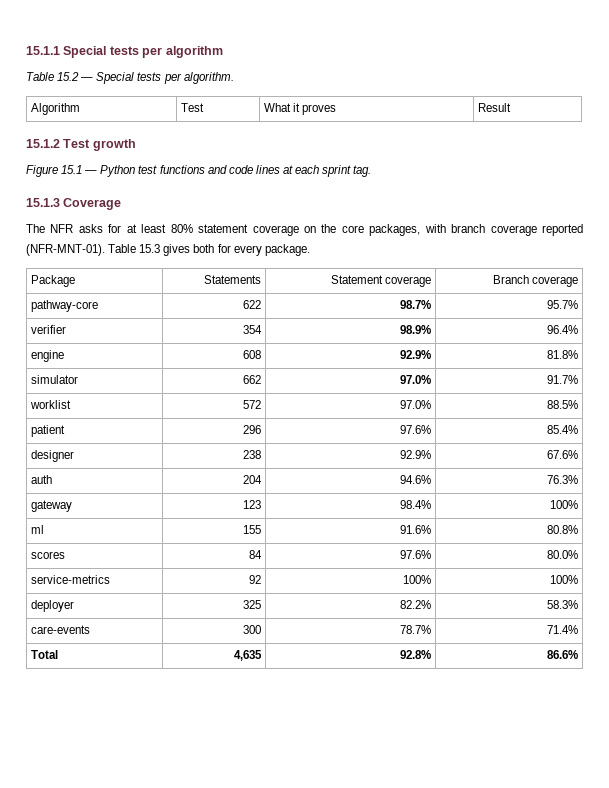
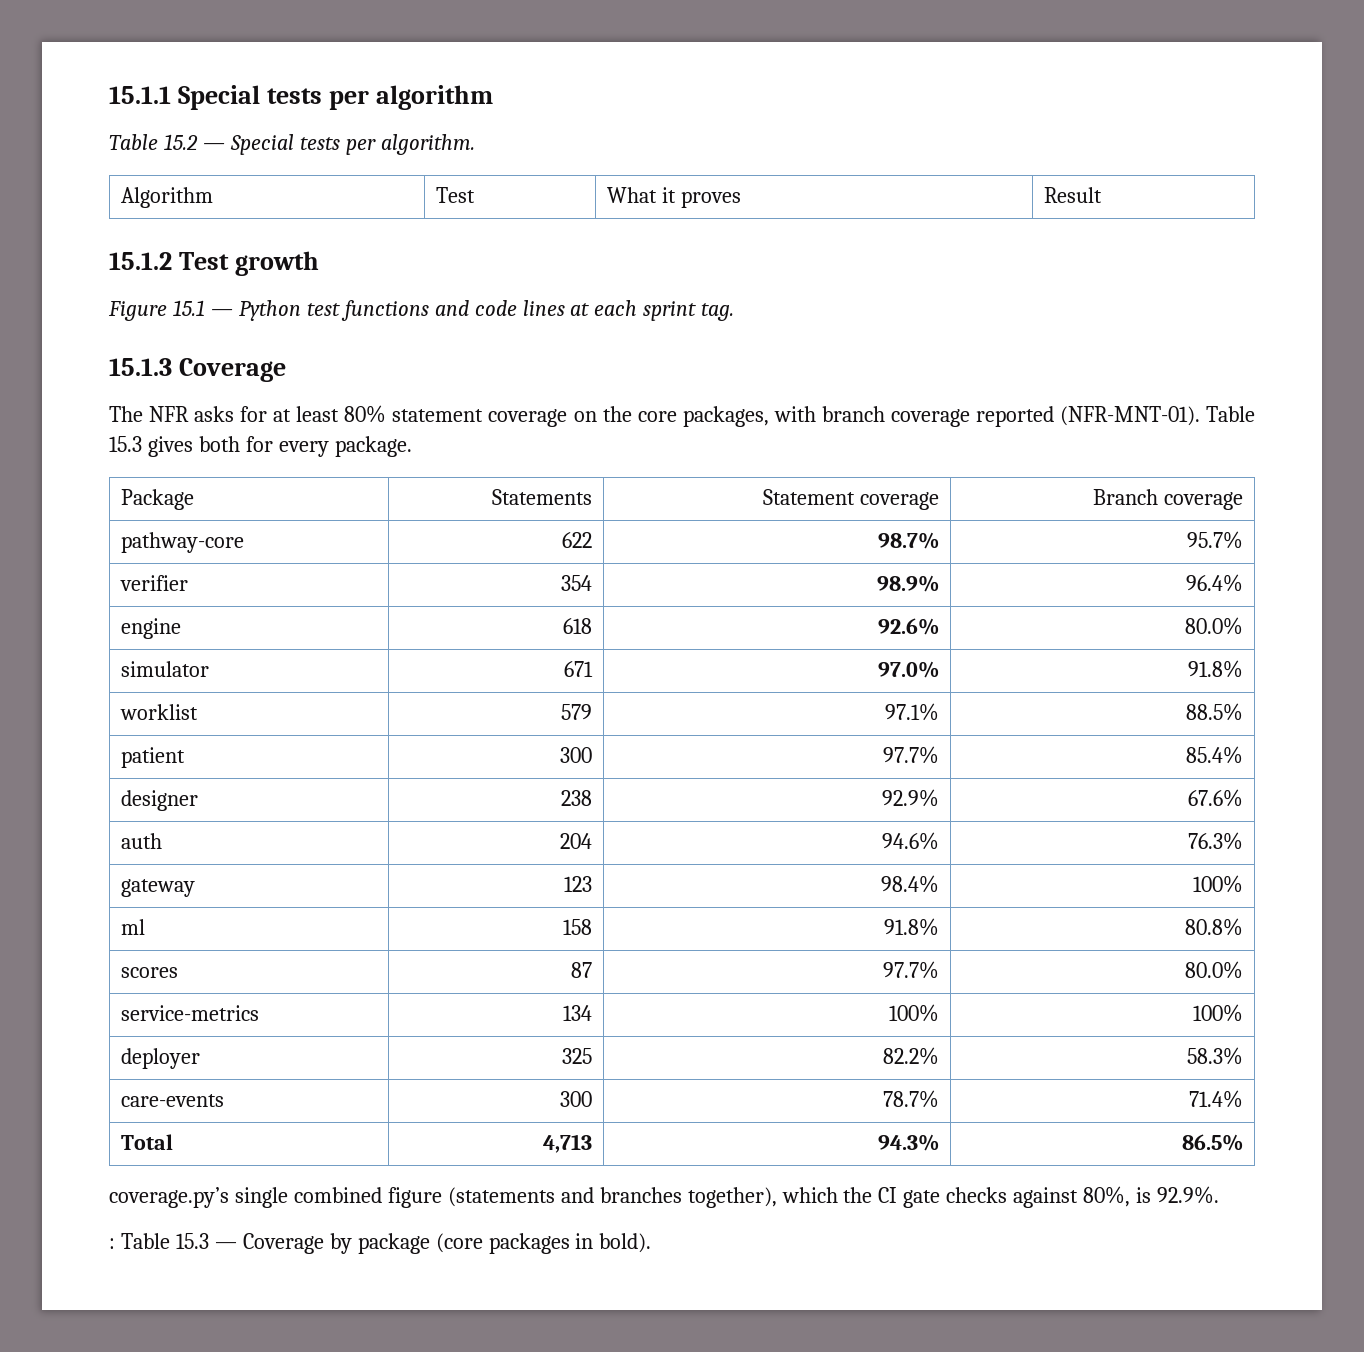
- engine | 608 | 92.9% | 81.8%
+ engine | 618 | 92.6% | 80.0%
- simulator | 662 | 97.0% | 91.7%
+ simulator | 671 | 97.0% | 91.8%
- worklist | 572 | 97.0% | 88.5%
+ worklist | 579 | 97.1% | 88.5%
- patient | 296 | 97.6% | 85.4%
+ patient | 300 | 97.7% | 85.4%
- ml | 155 | 91.6% | 80.8%
+ ml | 158 | 91.8% | 80.8%
- scores | 84 | 97.6% | 80.0%
+ scores | 87 | 97.7% | 80.0%
- service-metrics | 92 | 100% | 100%
+ service-metrics | 134 | 100% | 100%
- Total | 4,635 | 92.8% | 86.6%
+ Total | 4,713 | 94.3% | 86.5%
+ coverage.py’s single combined figure (statements and branches together), which the CI gate checks against 80%, is 92.9%.
+ : Table 15.3 — Coverage by package (core packages in bold).

